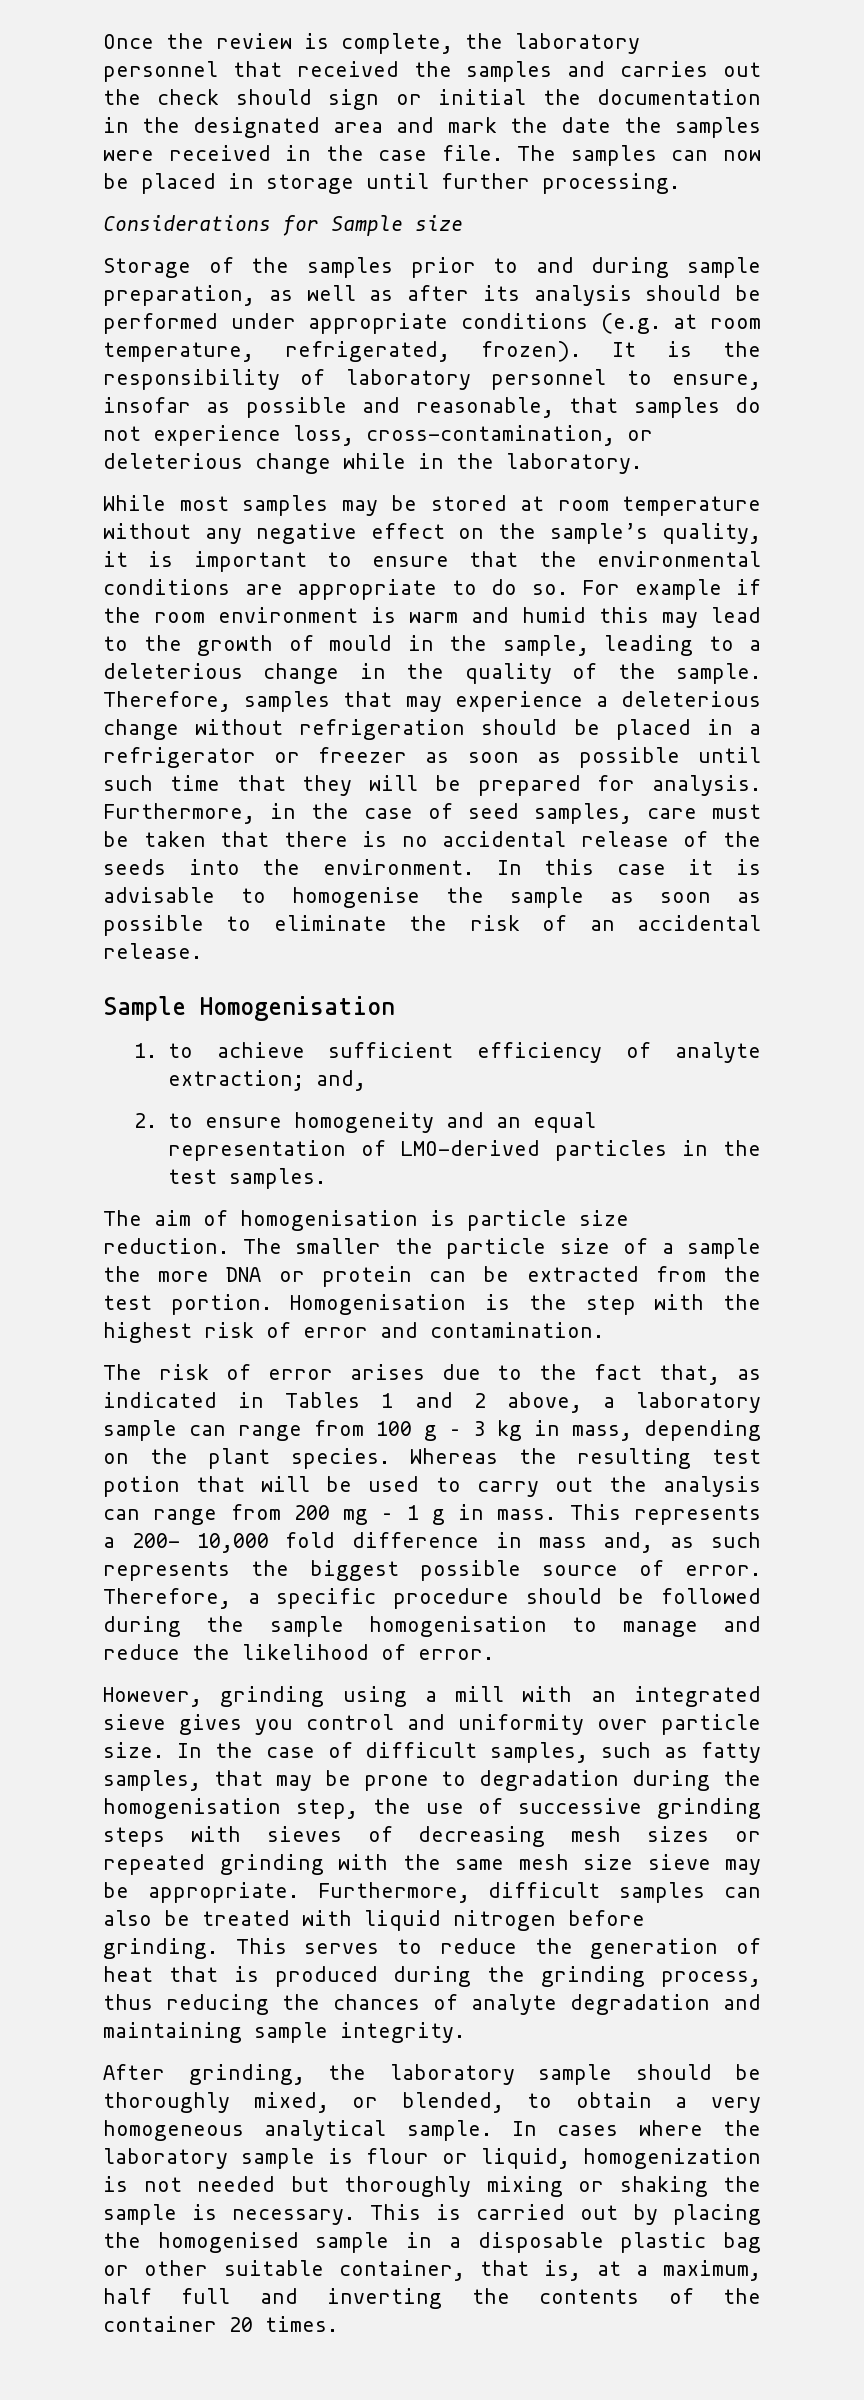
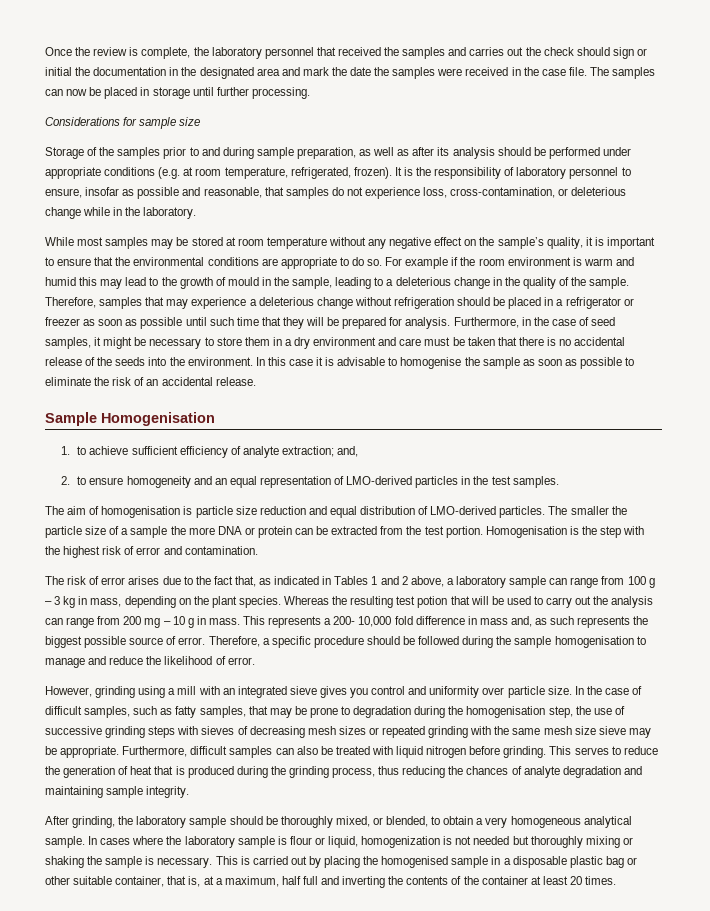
- Considerations for Sample size
+ Considerations for sample size
- Furthermore, in the case of seed samples, care must be taken that there is no accidental release of the seeds into the environment.
+ Furthermore, in the case of seed samples, it might be necessary to store them in a dry environment and care must be taken that there is no accidental release of the seeds into the environment.
- The aim of homogenisation is particle size reduction.
+ The aim of homogenisation is particle size reduction and equal distribution of LMO-derived particles.
- Whereas the resulting test potion that will be used to carry out the analysis can range from 200 mg – 1 g in mass.
+ Whereas the resulting test potion that will be used to carry out the analysis can range from 200 mg – 10 g in mass.
- This is carried out by placing the homogenised sample in a disposable plastic bag or other suitable container, that is, at a maximum, half full and inverting the contents of the container 20 times.
+ This is carried out by placing the homogenised sample in a disposable plastic bag or other suitable container, that is, at a maximum, half full and inverting the contents of the container at least 20 times.

